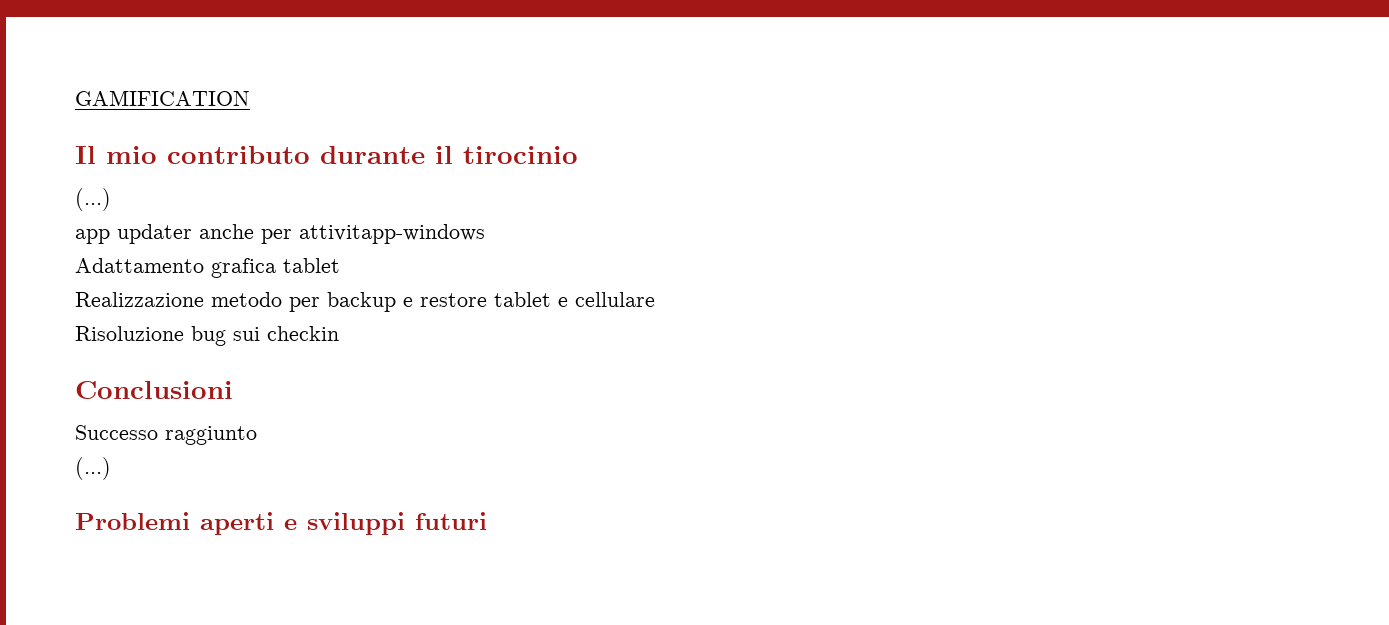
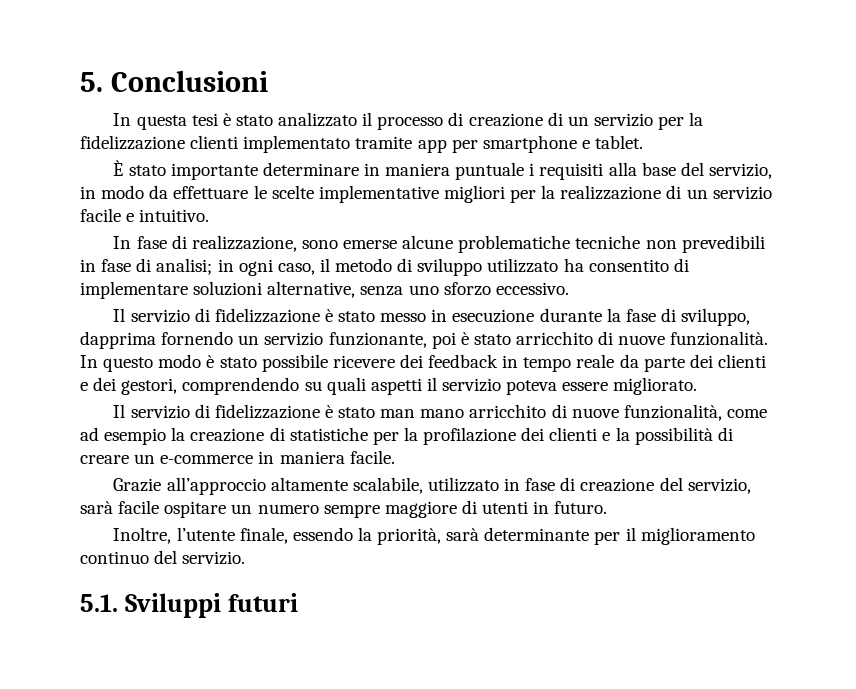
- GAMIFICATION
- Il mio contributo durante il tirocinio
- (...)
- app updater anche per attivitapp-windows
- Adattamento grafica tablet
- Realizzazione metodo per backup e restore tablet e cellulare
- Risoluzione bug sui checkin
- Conclusioni
- Successo raggiunto
- (...)
- Problemi aperti e sviluppi futuri
+ 5. Conclusioni
+ In questa tesi è stato analizzato il processo di creazione di un servizio per la fidelizzazione clienti implementato tramite app per smartphone e tablet.
+ È stato importante determinare in maniera puntuale i requisiti alla base del servizio, in modo da effettuare le scelte implementative migliori per la realizzazione di un servizio facile e intuitivo.
+ In fase di realizzazione, sono emerse alcune problematiche tecniche non prevedibili in fase di analisi; in ogni caso, il metodo di sviluppo utilizzato ha consentito di implementare soluzioni alternative, senza uno sforzo eccessivo.
+ Il servizio di fidelizzazione è stato messo in esecuzione durante la fase di sviluppo, dapprima fornendo un servizio funzionante, poi è stato arricchito di nuove funzionalità. In questo modo è stato possibile ricevere dei feedback in tempo reale da parte dei clienti e dei gestori, comprendendo su quali aspetti il servizio poteva essere migliorato.
+ Il servizio di fidelizzazione è stato man mano arricchito di nuove funzionalità, come ad esempio la creazione di statistiche per la profilazione dei clienti e la possibilità di creare un e-commerce in maniera facile.
+ Grazie all’approccio altamente scalabile, utilizzato in fase di creazione del servizio, sarà facile ospitare un numero sempre maggiore di utenti in futuro.
+ Inoltre, l’utente finale, essendo la priorità, sarà determinante per il miglioramento continuo del servizio.
+ 5.1. Sviluppi futuri

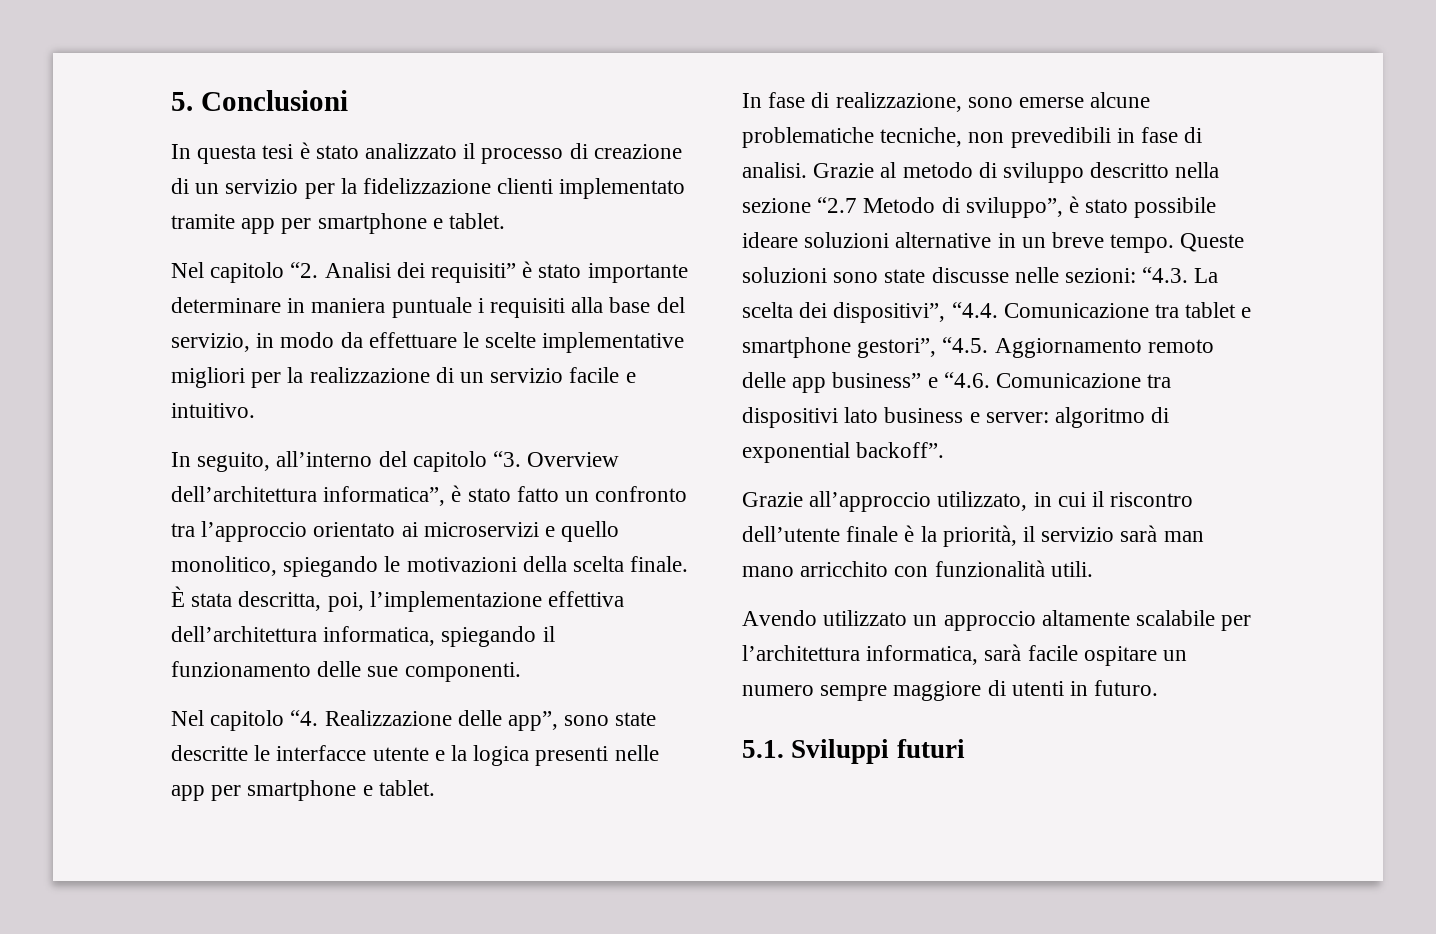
- È stato importante determinare in maniera puntuale i requisiti alla base del servizio, in modo da effettuare le scelte implementative migliori per la realizzazione di un servizio facile e intuitivo.
+ Nel capitolo “2. Analisi dei requisiti” è stato importante determinare in maniera puntuale i requisiti alla base del servizio, in modo da effettuare le scelte implementative migliori per la realizzazione di un servizio facile e intuitivo.
+ In seguito, all’interno del capitolo “3. Overview dell’architettura informatica”, è stato fatto un confronto tra l’approccio orientato ai microservizi e quello monolitico, spiegando le motivazioni della scelta finale. È stata descritta, poi, l’implementazione effettiva dell’architettura informatica, spiegando il funzionamento delle sue componenti.
+ Nel capitolo “4. Realizzazione delle app”, sono state descritte le interfacce utente e la logica presenti nelle app per smartphone e tablet.
- In fase di realizzazione, sono emerse alcune problematiche tecniche non prevedibili in fase di analisi; in ogni caso, il metodo di sviluppo utilizzato ha consentito di implementare soluzioni alternative, senza uno sforzo eccessivo.
- Il servizio di fidelizzazione è stato messo in esecuzione durante la fase di sviluppo, dapprima fornendo un servizio funzionante, poi è stato arricchito di nuove funzionalità. In questo modo è stato possibile ricevere dei feedback in tempo reale da parte dei clienti e dei gestori, comprendendo su quali aspetti il servizio poteva essere migliorato.
- Il servizio di fidelizzazione è stato man mano arricchito di nuove funzionalità, come ad esempio la creazione di statistiche per la profilazione dei clienti e la possibilità di creare un e-commerce in maniera facile.
- Grazie all’approccio altamente scalabile, utilizzato in fase di creazione del servizio, sarà facile ospitare un numero sempre maggiore di utenti in futuro.
+ In fase di realizzazione, sono emerse alcune problematiche tecniche, non prevedibili in fase di analisi. Grazie al metodo di sviluppo descritto nella sezione “2.7 Metodo di sviluppo”, è stato possibile ideare soluzioni alternative in un breve tempo. Queste soluzioni sono state discusse nelle sezioni: “4.3. La scelta dei dispositivi”, “4.4. Comunicazione tra tablet e smartphone gestori”, “4.5. Aggiornamento remoto delle app business” e “4.6. Comunicazione tra dispositivi lato business e server: algoritmo di exponential backoff”.
+ Grazie all’approccio utilizzato, in cui il riscontro dell’utente finale è la priorità, il servizio sarà man mano arricchito con funzionalità utili.
+ Avendo utilizzato un approccio altamente scalabile per l’architettura informatica, sarà facile ospitare un numero sempre maggiore di utenti in futuro.
- Inoltre, l’utente finale, essendo la priorità, sarà determinante per il miglioramento continuo del servizio.

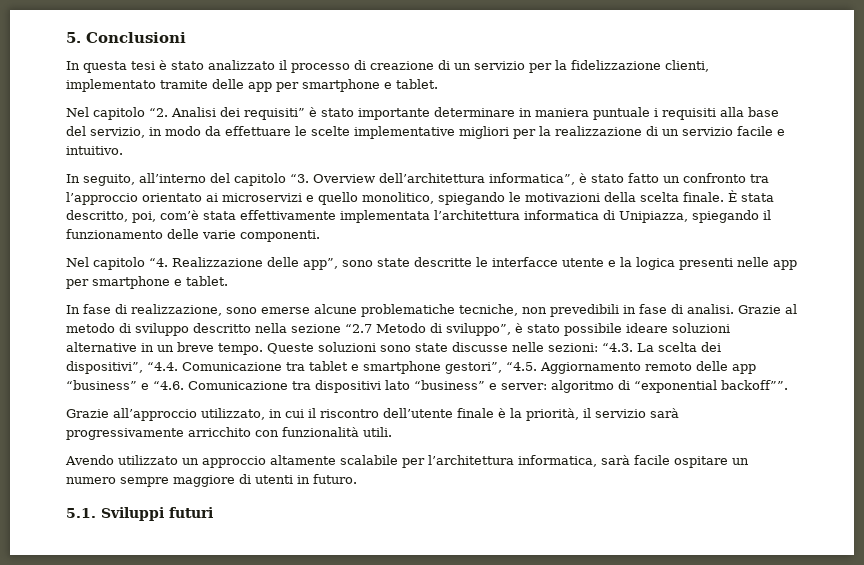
- In questa tesi è stato analizzato il processo di creazione di un servizio per la fidelizzazione clienti implementato tramite app per smartphone e tablet.
+ In questa tesi è stato analizzato il processo di creazione di un servizio per la fidelizzazione clienti, implementato tramite delle app per smartphone e tablet.
- È stata descritta, poi, l’implementazione effettiva dell’architettura informatica, spiegando il funzionamento delle sue componenti.
+ È stata descritto, poi, com’è stata effettivamente implementata l’architettura informatica di Unipiazza, spiegando il funzionamento delle varie componenti.
- Queste soluzioni sono state discusse nelle sezioni: “4.3. La scelta dei dispositivi”, “4.4. Comunicazione tra tablet e smartphone gestori”, “4.5. Aggiornamento remoto delle app business” e “4.6. Comunicazione tra dispositivi lato business e server: algoritmo di exponential backoff”.
+ Queste soluzioni sono state discusse nelle sezioni: “4.3. La scelta dei dispositivi”, “4.4. Comunicazione tra tablet e smartphone gestori”, “4.5. Aggiornamento remoto delle app “business” e “4.6. Comunicazione tra dispositivi lato “business” e server: algoritmo di “exponential backoff””.
- Grazie all’approccio utilizzato, in cui il riscontro dell’utente finale è la priorità, il servizio sarà man mano arricchito con funzionalità utili.
+ Grazie all’approccio utilizzato, in cui il riscontro dell’utente finale è la priorità, il servizio sarà progressivamente arricchito con funzionalità utili.

